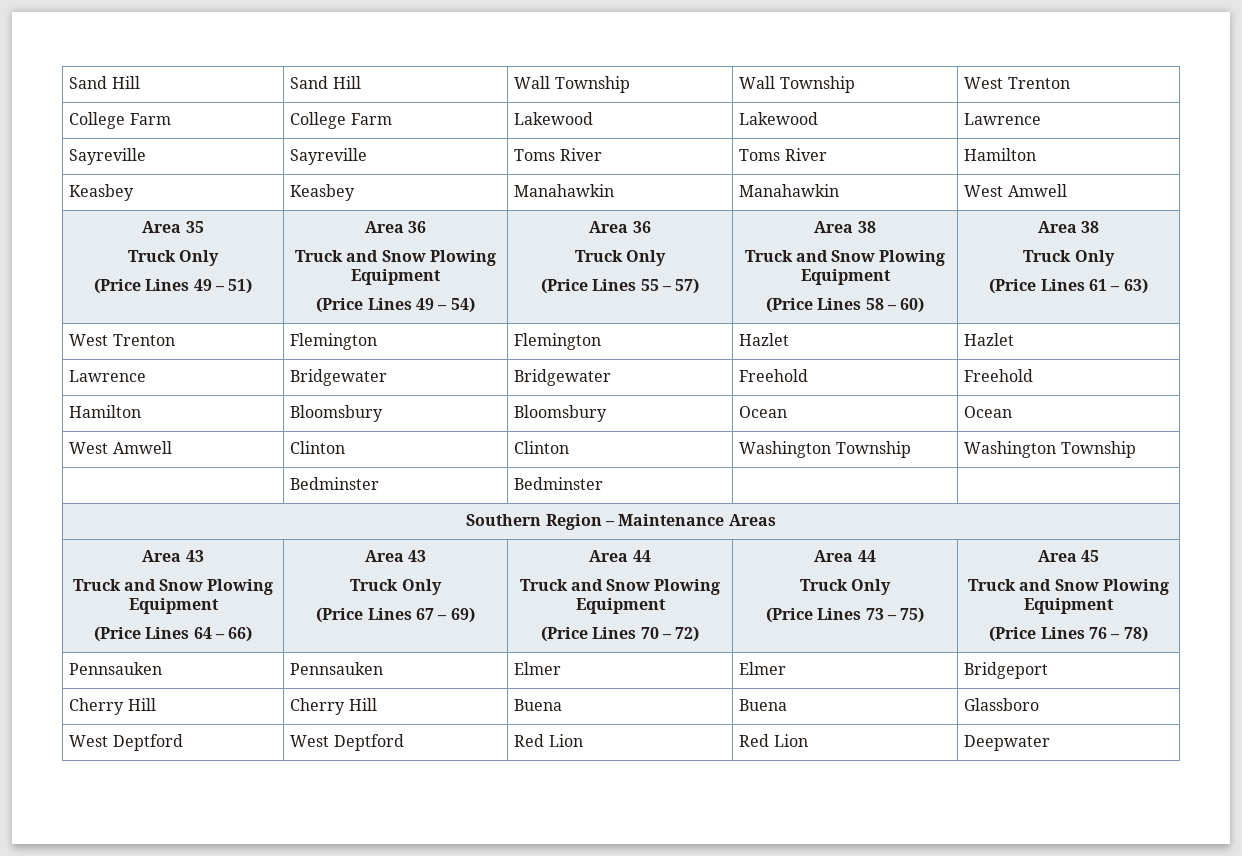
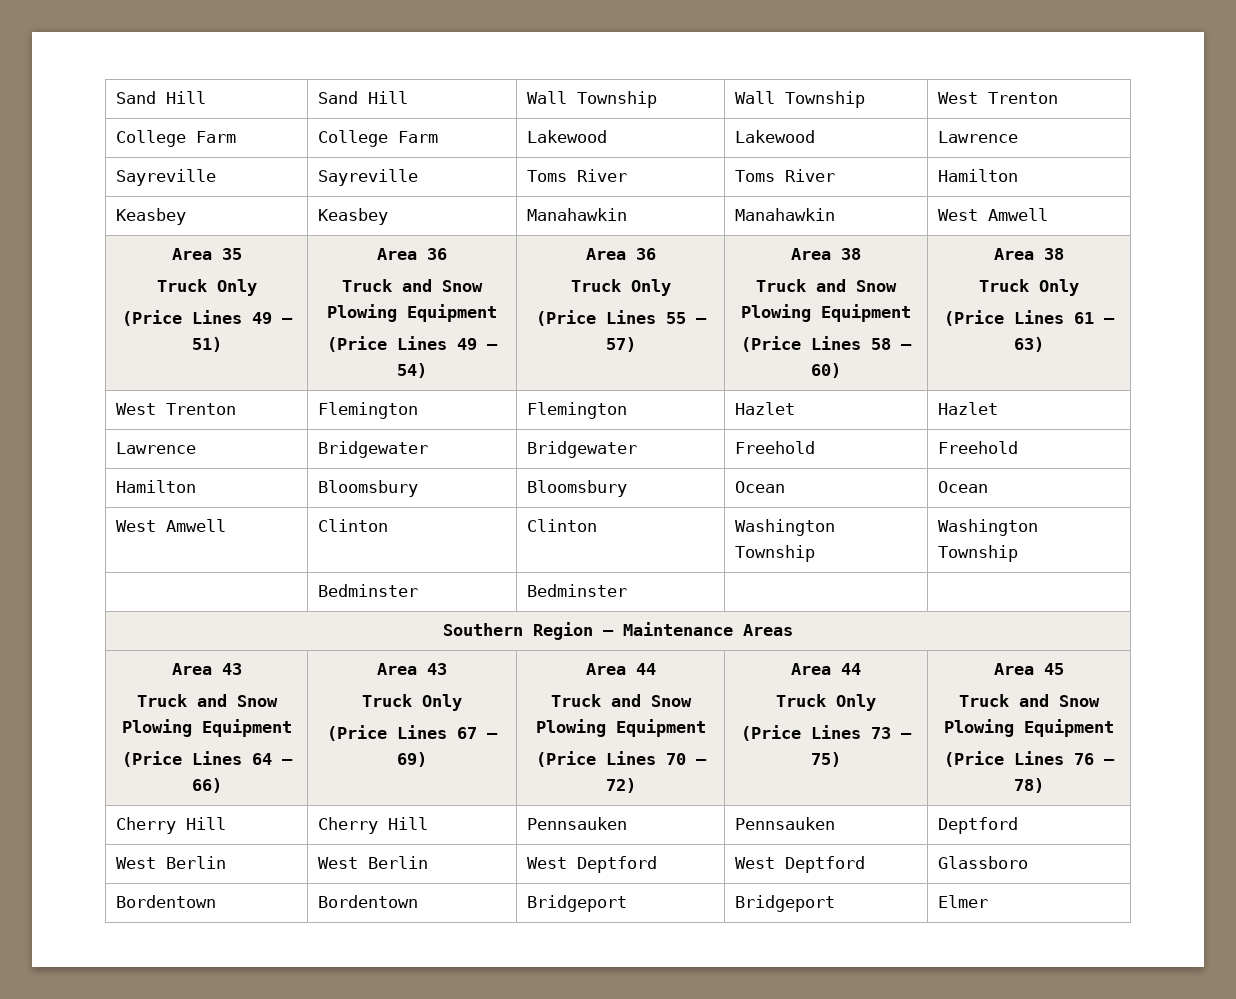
- Pennsauken | Pennsauken | Elmer | Elmer | Bridgeport
- Cherry Hill | Cherry Hill | Buena | Buena | Glassboro
- West Deptford | West Deptford | Red Lion | Red Lion | Deepwater
+ Cherry Hill | Cherry Hill | Pennsauken | Pennsauken | Deptford
+ West Berlin | West Berlin | West Deptford | West Deptford | Glassboro
+ Bordentown | Bordentown | Bridgeport | Bridgeport | Elmer

